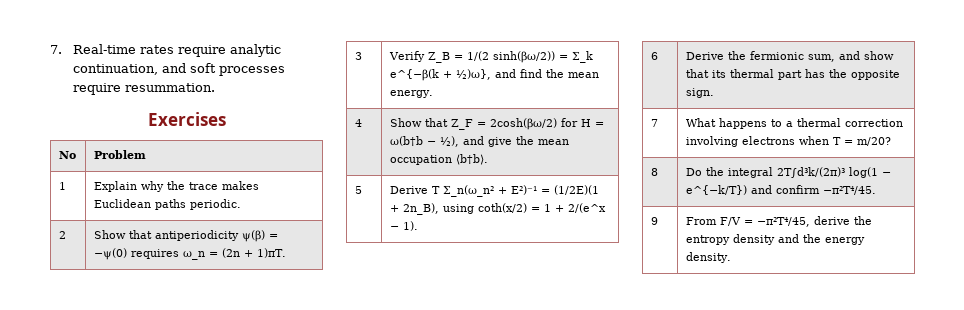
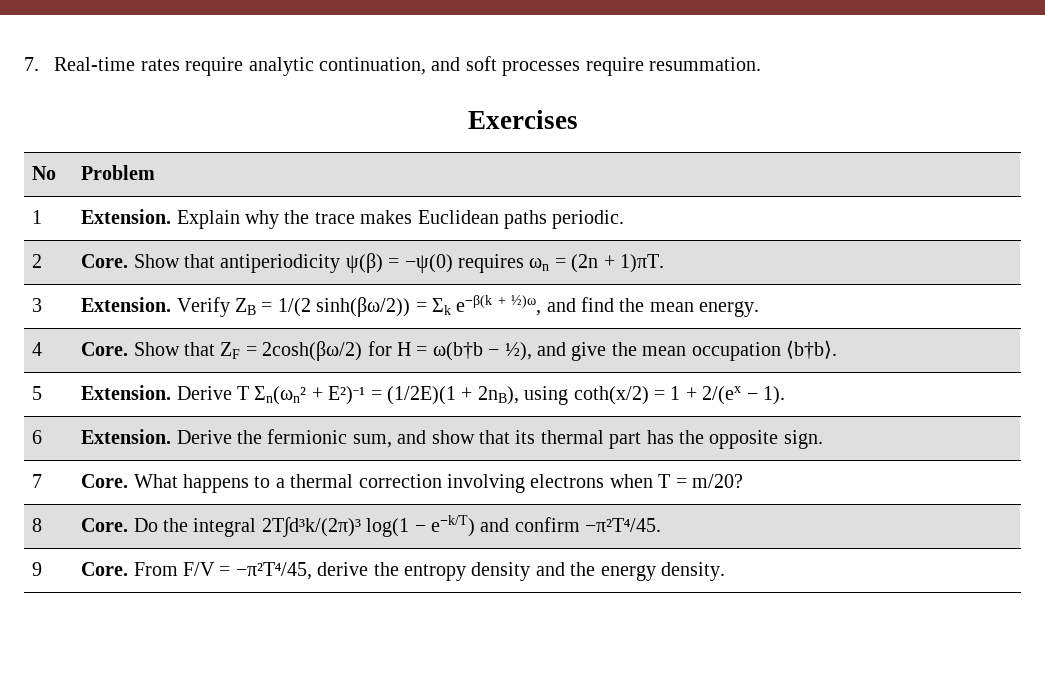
- 1 | Explain why the trace makes Euclidean paths periodic.
+ 1 | Extension. Explain why the trace makes Euclidean paths periodic.
- 2 | Show that antiperiodicity ψ(β) = −ψ(0) requires ω_n = (2n + 1)πT.
+ 2 | Core. Show that antiperiodicity ψ(β) = −ψ(0) requires ωn = (2n + 1)πT.
- 3 | Verify Z_B = 1/(2 sinh(βω/2)) = Σ_k e^{−β(k + ½)ω}, and find the mean energy.
+ 3 | Extension. Verify ZB = 1/(2 sinh(βω/2)) = Σk e−β(k + ½)ω, and find the mean energy.
- 4 | Show that Z_F = 2cosh(βω/2) for H = ω(b†b − ½), and give the mean occupation ⟨b†b⟩.
+ 4 | Core. Show that ZF = 2cosh(βω/2) for H = ω(b†b − ½), and give the mean occupation ⟨b†b⟩.
- 5 | Derive T Σ_n(ω_n² + E²)⁻¹ = (1/2E)(1 + 2n_B), using coth(x/2) = 1 + 2/(e^x − 1).
+ 5 | Extension. Derive T Σn(ωn² + E²)⁻¹ = (1/2E)(1 + 2nB), using coth(x/2) = 1 + 2/(ex − 1).
- 6 | Derive the fermionic sum, and show that its thermal part has the opposite sign.
+ 6 | Extension. Derive the fermionic sum, and show that its thermal part has the opposite sign.
- 7 | What happens to a thermal correction involving electrons when T = m/20?
+ 7 | Core. What happens to a thermal correction involving electrons when T = m/20?
- 8 | Do the integral 2T∫d³k/(2π)³ log(1 − e^{−k/T}) and confirm −π²T⁴/45.
+ 8 | Core. Do the integral 2T∫d³k/(2π)³ log(1 − e−k/T) and confirm −π²T⁴/45.
- 9 | From F/V = −π²T⁴/45, derive the entropy density and the energy density.
+ 9 | Core. From F/V = −π²T⁴/45, derive the entropy density and the energy density.

